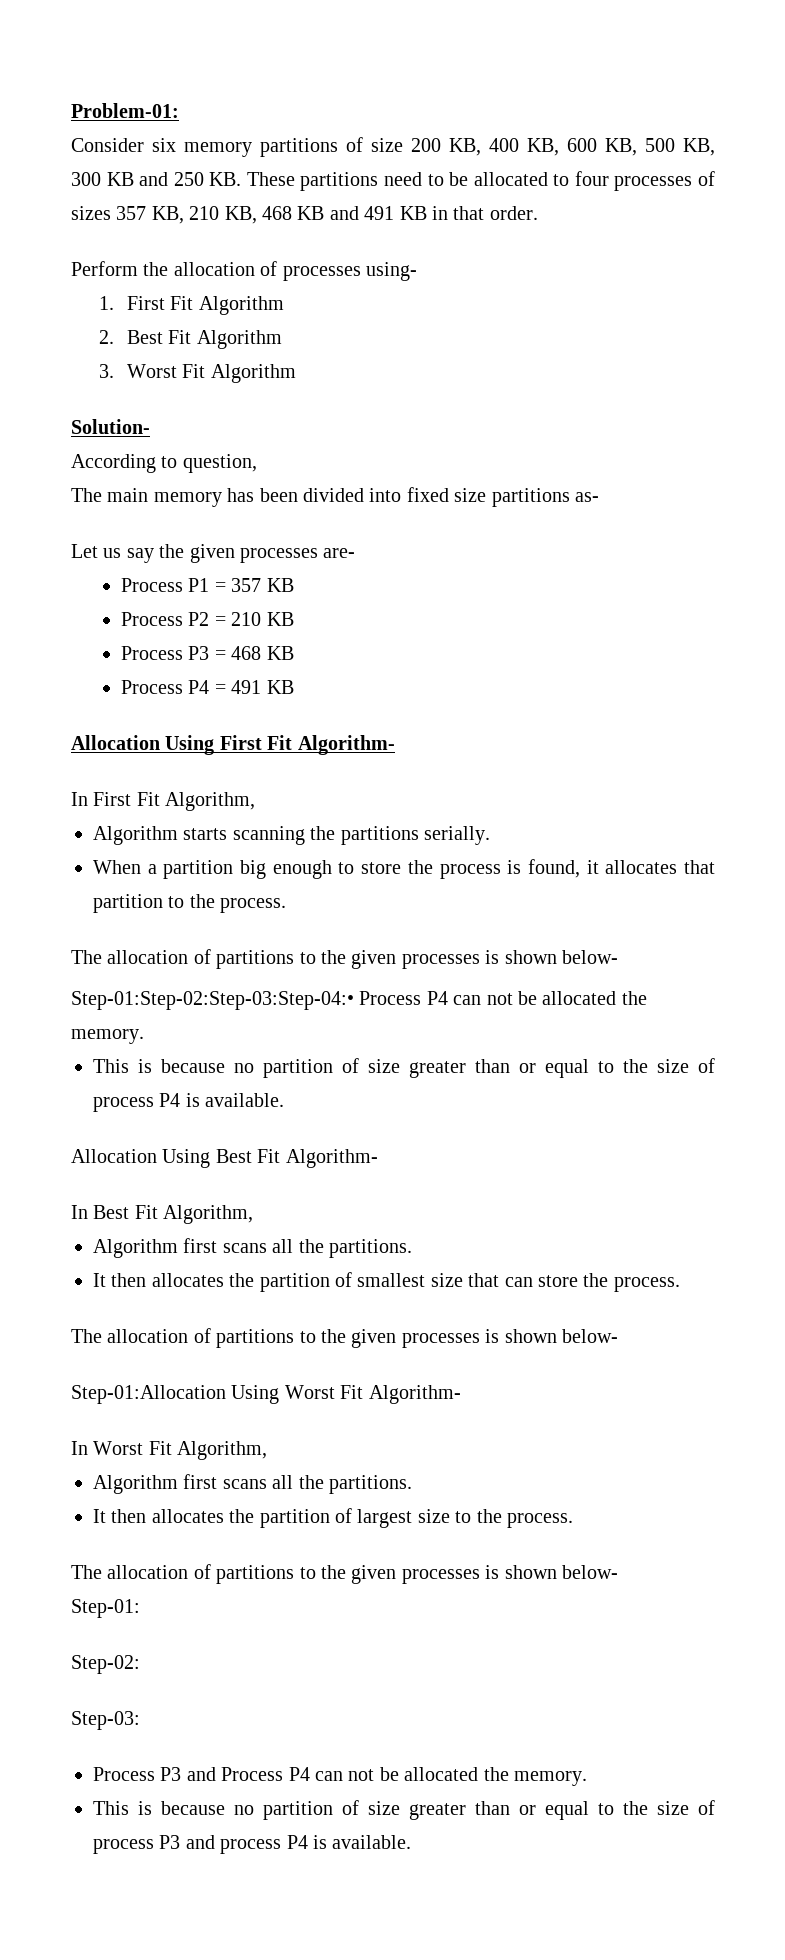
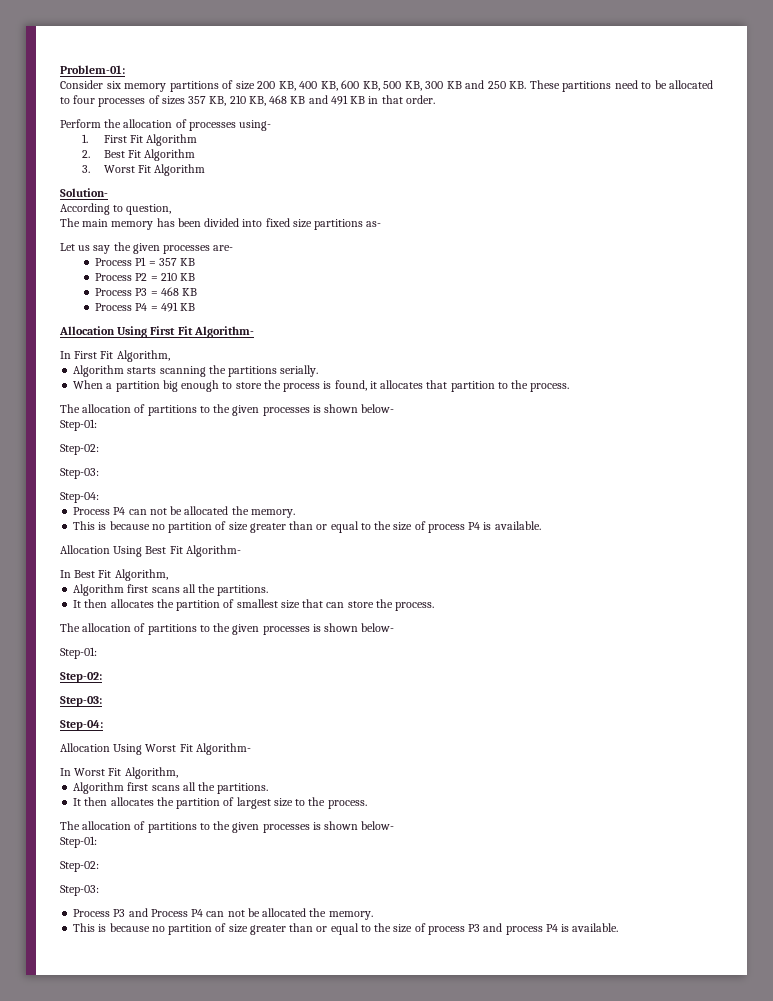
  When a partition big enough to store the process is found, it allocates that partition to the process.
  The allocation of partitions to the given processes is shown below-
- Step-01:Step-02:Step-03:Step-04:• Process P4 can not be allocated the memory.
+ Step-01:
+ Step-02:
+ Step-03:
+ Step-04:
+ Process P4 can not be allocated the memory.
  It then allocates the partition of smallest size that can store the process.
  The allocation of partitions to the given processes is shown below-
- Step-01:Allocation Using Worst Fit Algorithm-
+ Step-01:
+ Step-02:
+ Step-03:
+ Step-04:
+ Allocation Using Worst Fit Algorithm-

